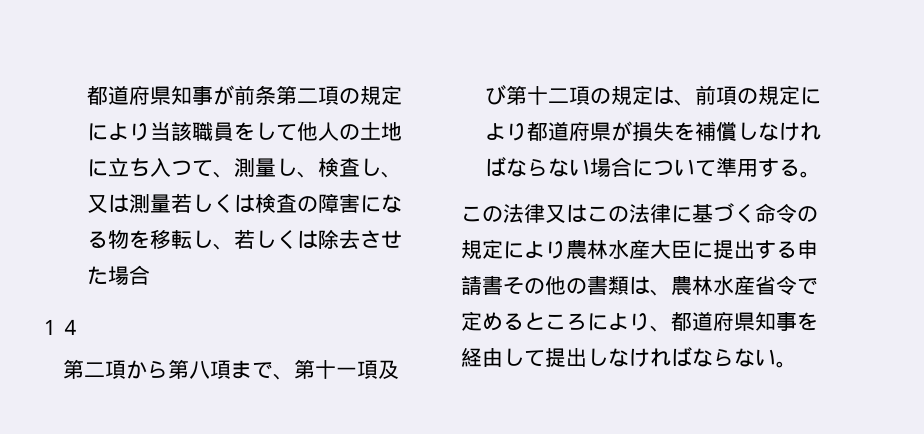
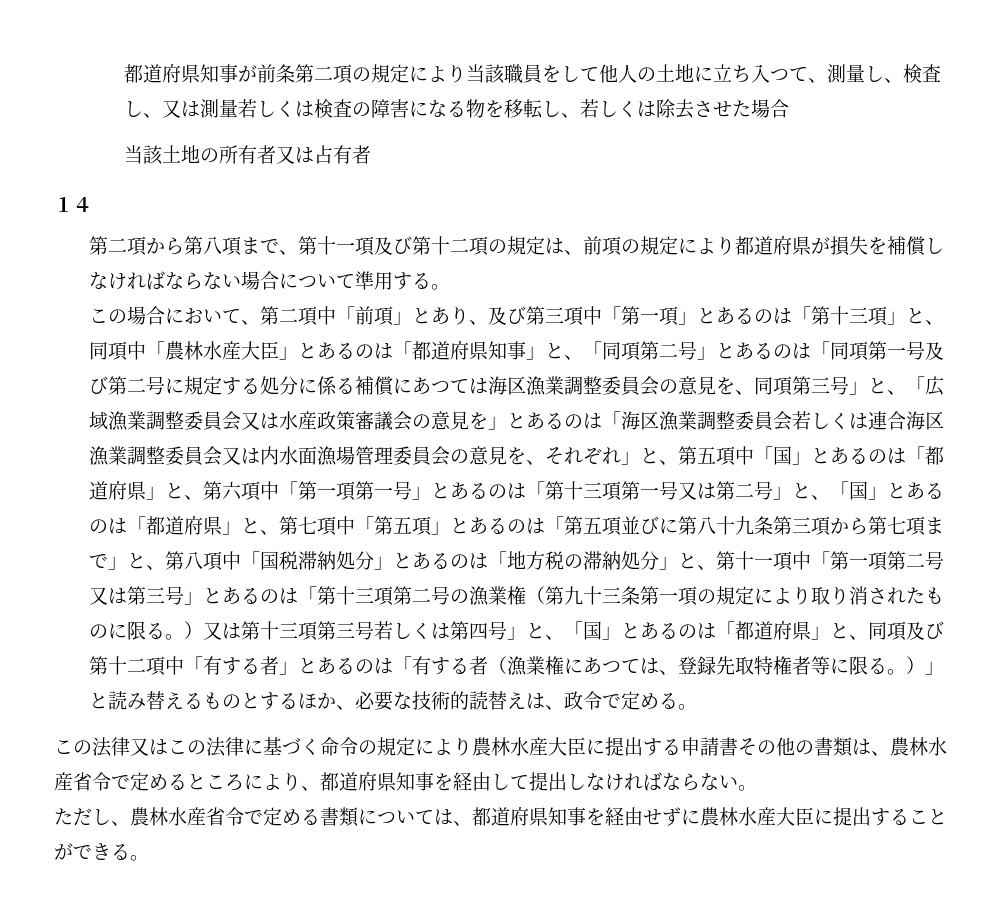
+ 当該土地の所有者又は占有者
+ この場合において、第二項中「前項」とあり、及び第三項中「第一項」とあるのは「第十三項」と、同項中「農林水産大臣」とあるのは「都道府県知事」と、「同項第二号」とあるのは「同項第一号及び第二号に規定する処分に係る補償にあつては海区漁業調整委員会の意見を、同項第三号」と、「広域漁業調整委員会又は水産政策審議会の意見を」とあるのは「海区漁業調整委員会若しくは連合海区漁業調整委員会又は内水面漁場管理委員会の意見を、それぞれ」と、第五項中「国」とあるのは「都道府県」と、第六項中「第一項第一号」とあるのは「第十三項第一号又は第二号」と、「国」とあるのは「都道府県」と、第七項中「第五項」とあるのは「第五項並びに第八十九条第三項から第七項まで」と、第八項中「国税滞納処分」とあるのは「地方税の滞納処分」と、第十一項中「第一項第二号又は第三号」とあるのは「第十三項第二号の漁業権（第九十三条第一項の規定により取り消されたものに限る。）又は第十三項第三号若しくは第四号」と、「国」とあるのは「都道府県」と、同項及び第十二項中「有する者」とあるのは「有する者（漁業権にあつては、登録先取特権者等に限る。）」と読み替えるものとするほか、必要な技術的読替えは、政令で定める。
+ ただし、農林水産省令で定める書類については、都道府県知事を経由せずに農林水産大臣に提出することができる。

